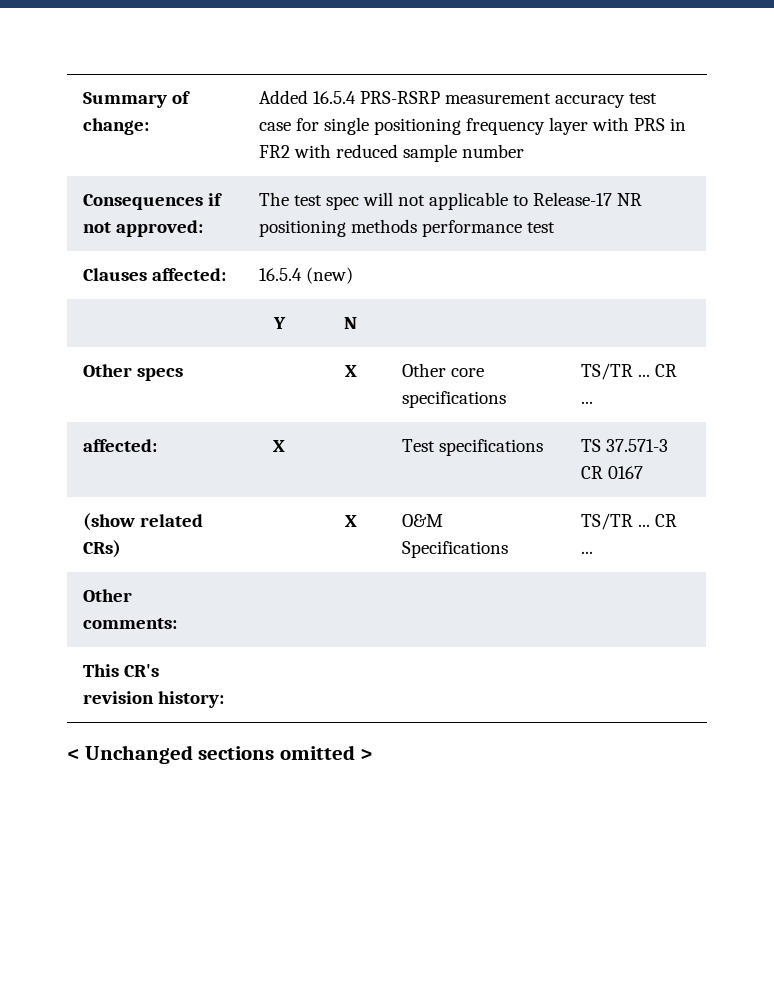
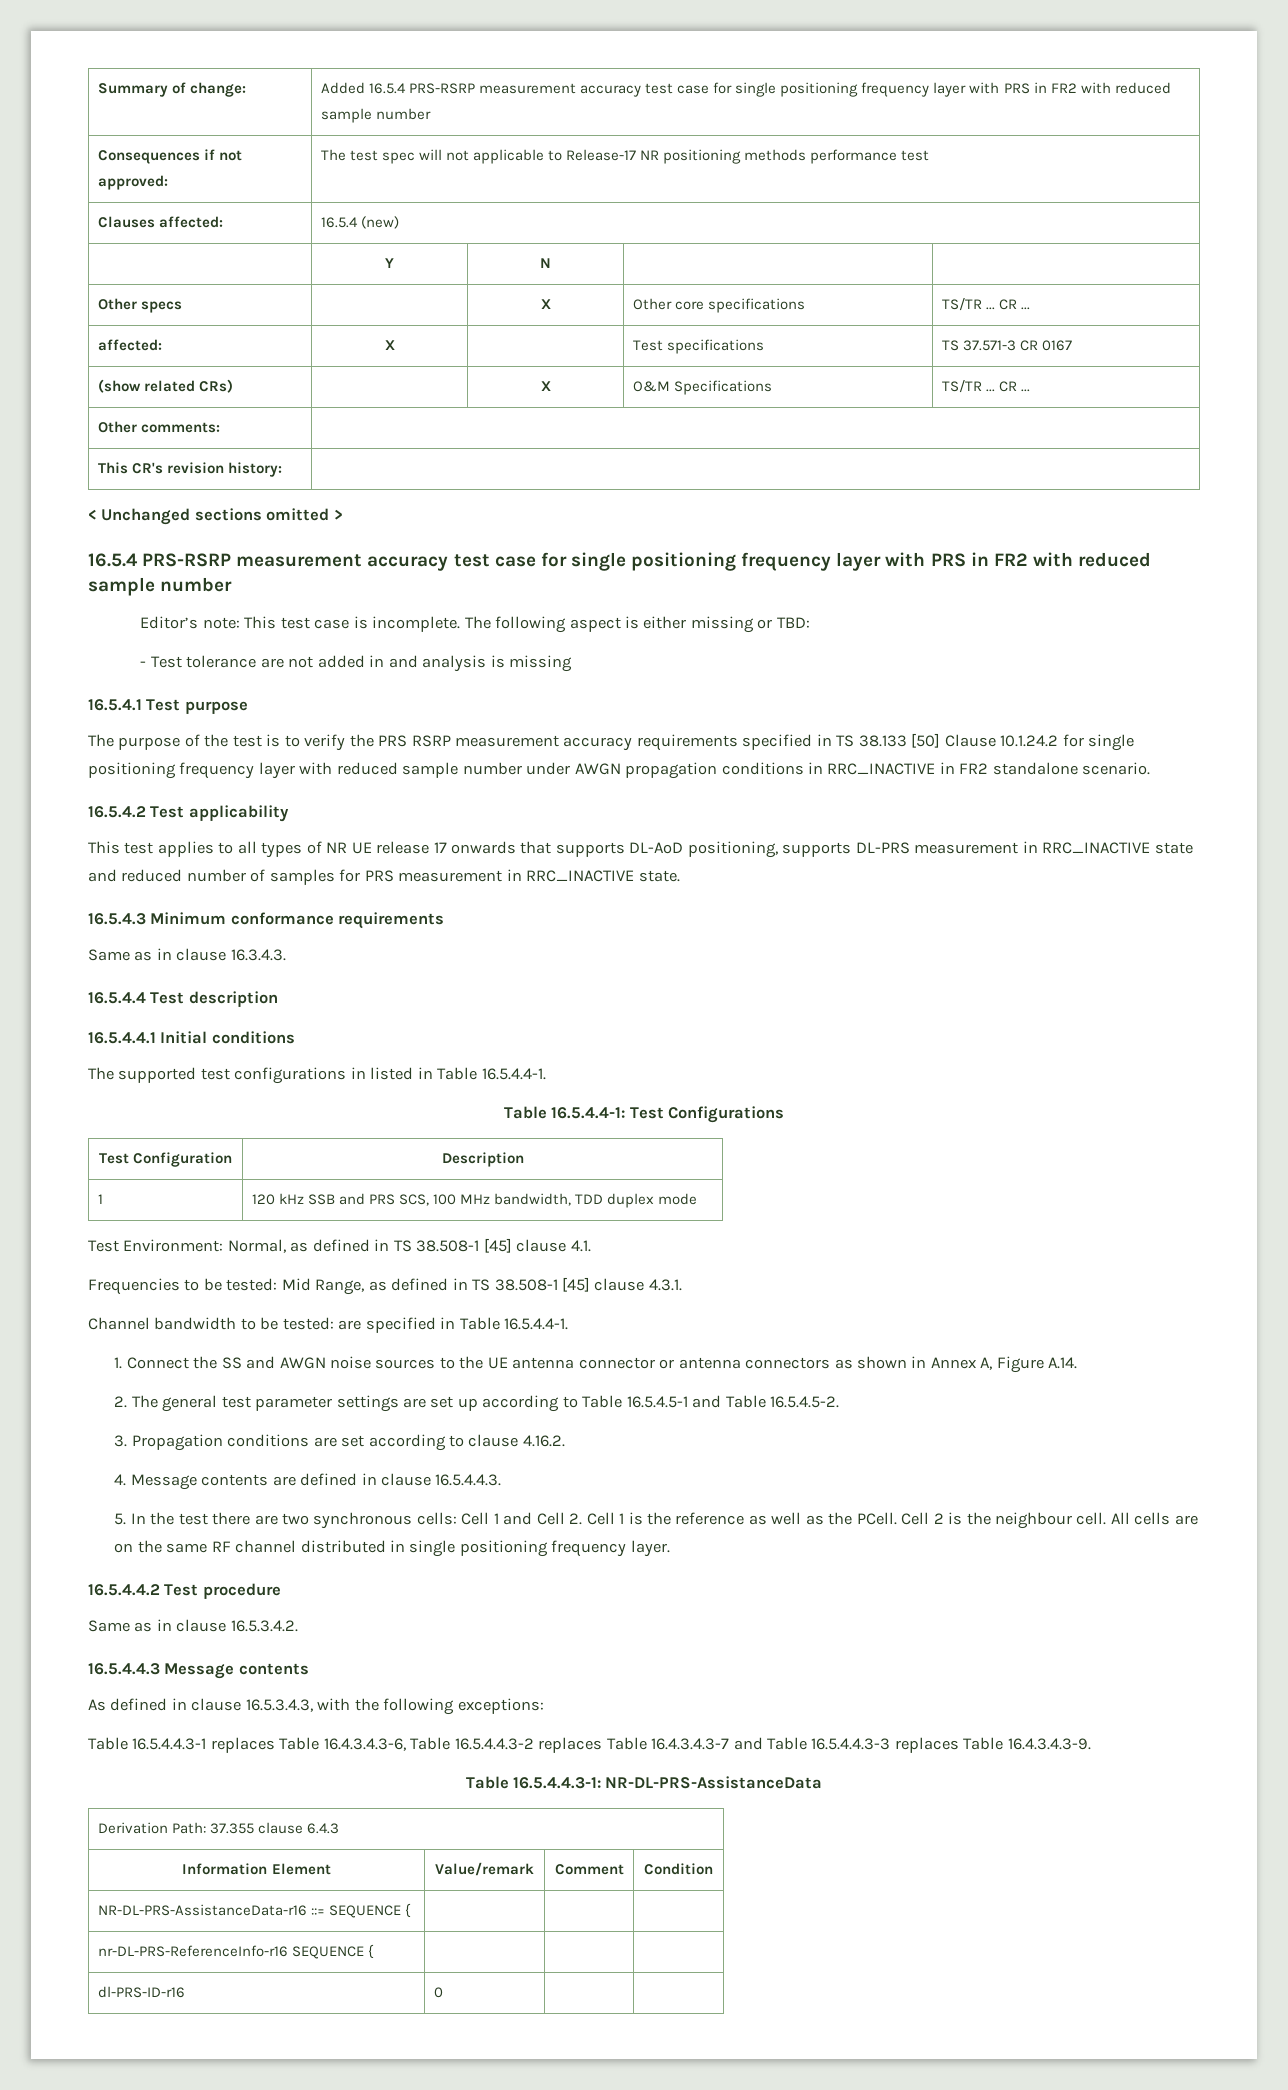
  < Unchanged sections omitted >
+ 16.5.4 PRS-RSRP measurement accuracy test case for single positioning frequency layer with PRS in FR2 with reduced sample number
+ Editor’s note: This test case is incomplete. The following aspect is either missing or TBD:
+ - Test tolerance are not added in and analysis is missing
+ 16.5.4.1 Test purpose
+ The purpose of the test is to verify the PRS RSRP measurement accuracy requirements specified in TS 38.133 [50] Clause 10.1.24.2 for single positioning frequency layer with reduced sample number under AWGN propagation conditions in RRC_INACTIVE in FR2 standalone scenario.
+ 16.5.4.2 Test applicability
+ This test applies to all types of NR UE release 17 onwards that supports DL-AoD positioning, supports DL-PRS measurement in RRC_INACTIVE state and reduced number of samples for PRS measurement in RRC_INACTIVE state.
+ 16.5.4.3 Minimum conformance requirements
+ Same as in clause 16.3.4.3.
+ 16.5.4.4 Test description
+ 16.5.4.4.1 Initial conditions
+ The supported test configurations in listed in Table 16.5.4.4-1.
+ Table 16.5.4.4-1: Test Configurations
+ Test Configuration | Description
+ 1 | 120 kHz SSB and PRS SCS, 100 MHz bandwidth, TDD duplex mode
+ Test Environment: Normal, as defined in TS 38.508-1 [45] clause 4.1.
+ Frequencies to be tested: Mid Range, as defined in TS 38.508-1 [45] clause 4.3.1.
+ Channel bandwidth to be tested: are specified in Table 16.5.4.4-1.
+ 1. Connect the SS and AWGN noise sources to the UE antenna connector or antenna connectors as shown in Annex A, Figure A.14.
+ 2. The general test parameter settings are set up according to Table 16.5.4.5-1 and Table 16.5.4.5-2.
+ 3. Propagation conditions are set according to clause 4.16.2.
+ 4. Message contents are defined in clause 16.5.4.4.3.
+ 5. In the test there are two synchronous cells: Cell 1 and Cell 2. Cell 1 is the reference as well as the PCell. Cell 2 is the neighbour cell. All cells are on the same RF channel distributed in single positioning frequency layer.
+ 16.5.4.4.2 Test procedure
+ Same as in clause 16.5.3.4.2.
+ 16.5.4.4.3 Message contents
+ As defined in clause 16.5.3.4.3, with the following exceptions:
+ Table 16.5.4.4.3-1 replaces Table 16.4.3.4.3-6, Table 16.5.4.4.3-2 replaces Table 16.4.3.4.3-7 and Table 16.5.4.4.3-3 replaces Table 16.4.3.4.3-9.
+ Table 16.5.4.4.3-1: NR-DL-PRS-AssistanceData
+ Derivation Path: 37.355 clause 6.4.3
+ Information Element | Value/remark | Comment | Condition
+ NR-DL-PRS-AssistanceData-r16 ::= SEQUENCE { | | |
+ nr-DL-PRS-ReferenceInfo-r16 SEQUENCE { | | |
+ dl-PRS-ID-r16 | 0 | |

